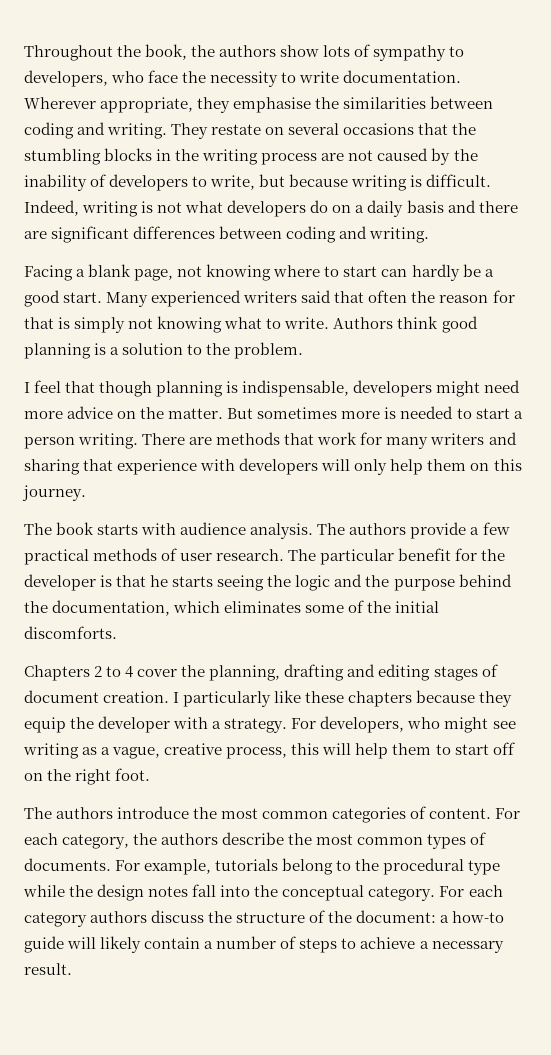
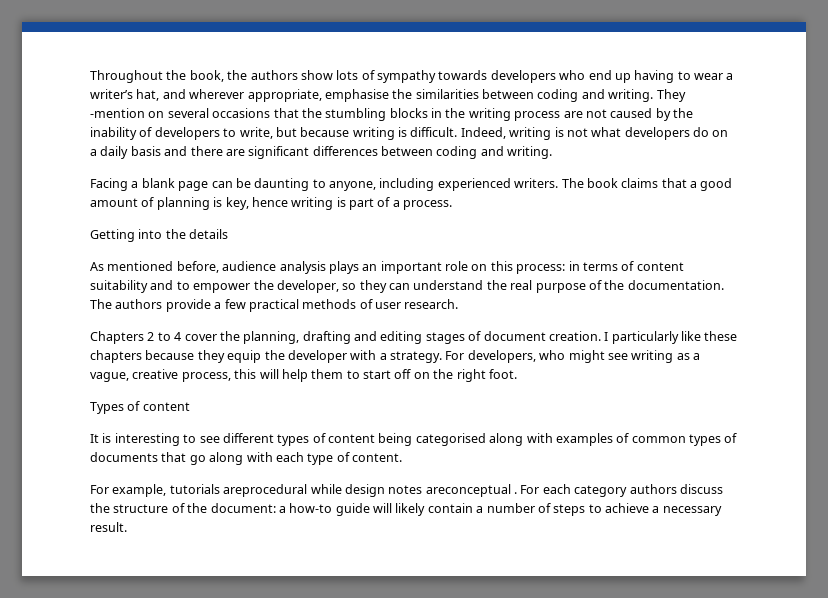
- Throughout the book, the authors show lots of sympathy to developers, who face the necessity to write documentation. Wherever appropriate, they emphasise the similarities between coding and writing.
+ Throughout the book, the authors show lots of sympathy towards developers who end up having to wear a writer’s hat, and wherever appropriate, emphasise the similarities between coding and writing.
- They restate on several occasions that the stumbling blocks in the writing process are not caused by the inability of developers to write, but because writing is difficult.
+ They -mention on several occasions that the stumbling blocks in the writing process are not caused by the inability of developers to write, but because writing is difficult.
- Facing a blank page, not knowing where to start can hardly be a good start. Many experienced writers said that often the reason for that is simply not knowing what to write. Authors think good planning is a solution to the problem.
- I feel that though planning is indispensable, developers might need more advice on the matter. But sometimes more is needed to start a person writing. There are methods that work for many writers and sharing that experience with developers will only help them on this journey.
- The book starts with audience analysis.
+ Facing a blank page can be daunting to anyone, including experienced writers. The book claims that a good amount of planning is key, hence writing is part of a process.
+ Getting into the details
+ As mentioned before, audience analysis plays an important role on this process: in terms of content suitability and to empower the developer, so they can understand the real purpose of the documentation.
- The particular benefit for the developer is that he starts seeing the logic and the purpose behind the documentation, which eliminates some of the initial discomforts.
- The authors introduce the most common categories of content. For each category, the authors describe the most common types of documents. For example, tutorials belong to the procedural type while the design notes fall into the conceptual category.
+ Types of content
+ It is interesting to see different types of content being categorised along with examples of common types of documents that go along with each type of content.
+ For example, tutorials areprocedural while design notes areconceptual .

